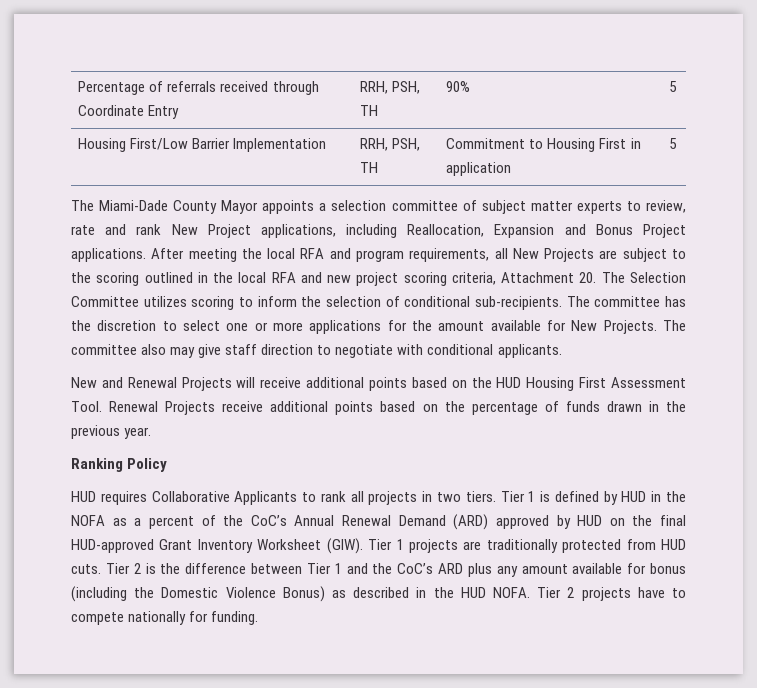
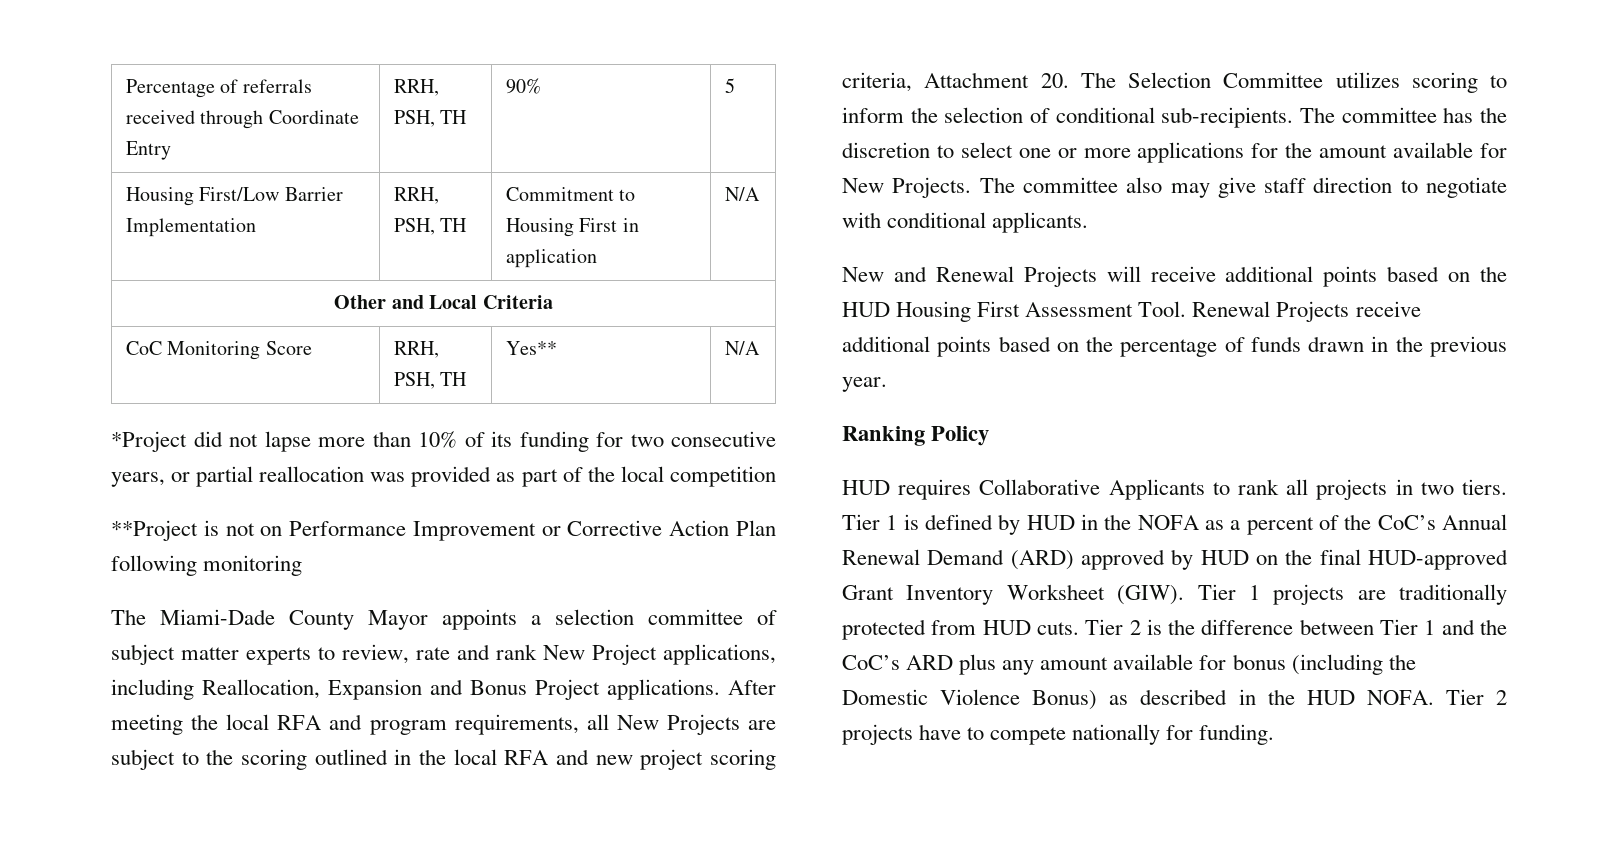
- Housing First/Low Barrier Implementation | RRH, PSH, TH | Commitment to Housing First in application | 5
+ Housing First/Low Barrier Implementation | RRH, PSH, TH | Commitment to Housing First in application | N/A
+ Other and Local Criteria
+ CoC Monitoring Score | RRH, PSH, TH | Yes** | N/A
+ *Project did not lapse more than 10% of its funding for two consecutive years, or partial reallocation was provided as part of the local competition
+ **Project is not on Performance Improvement or Corrective Action Plan following monitoring

